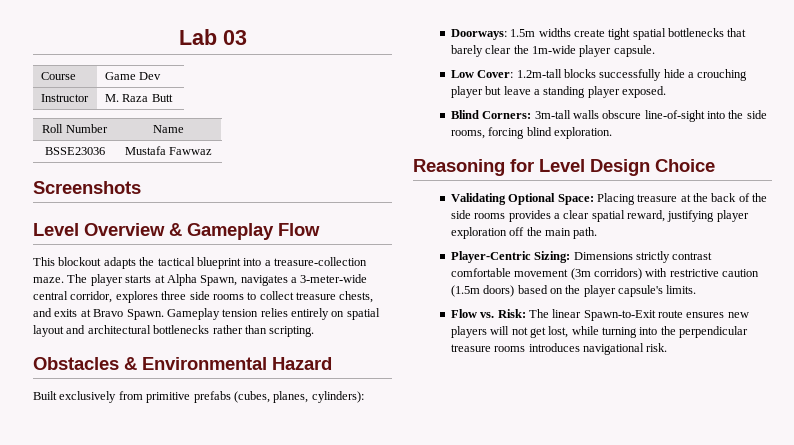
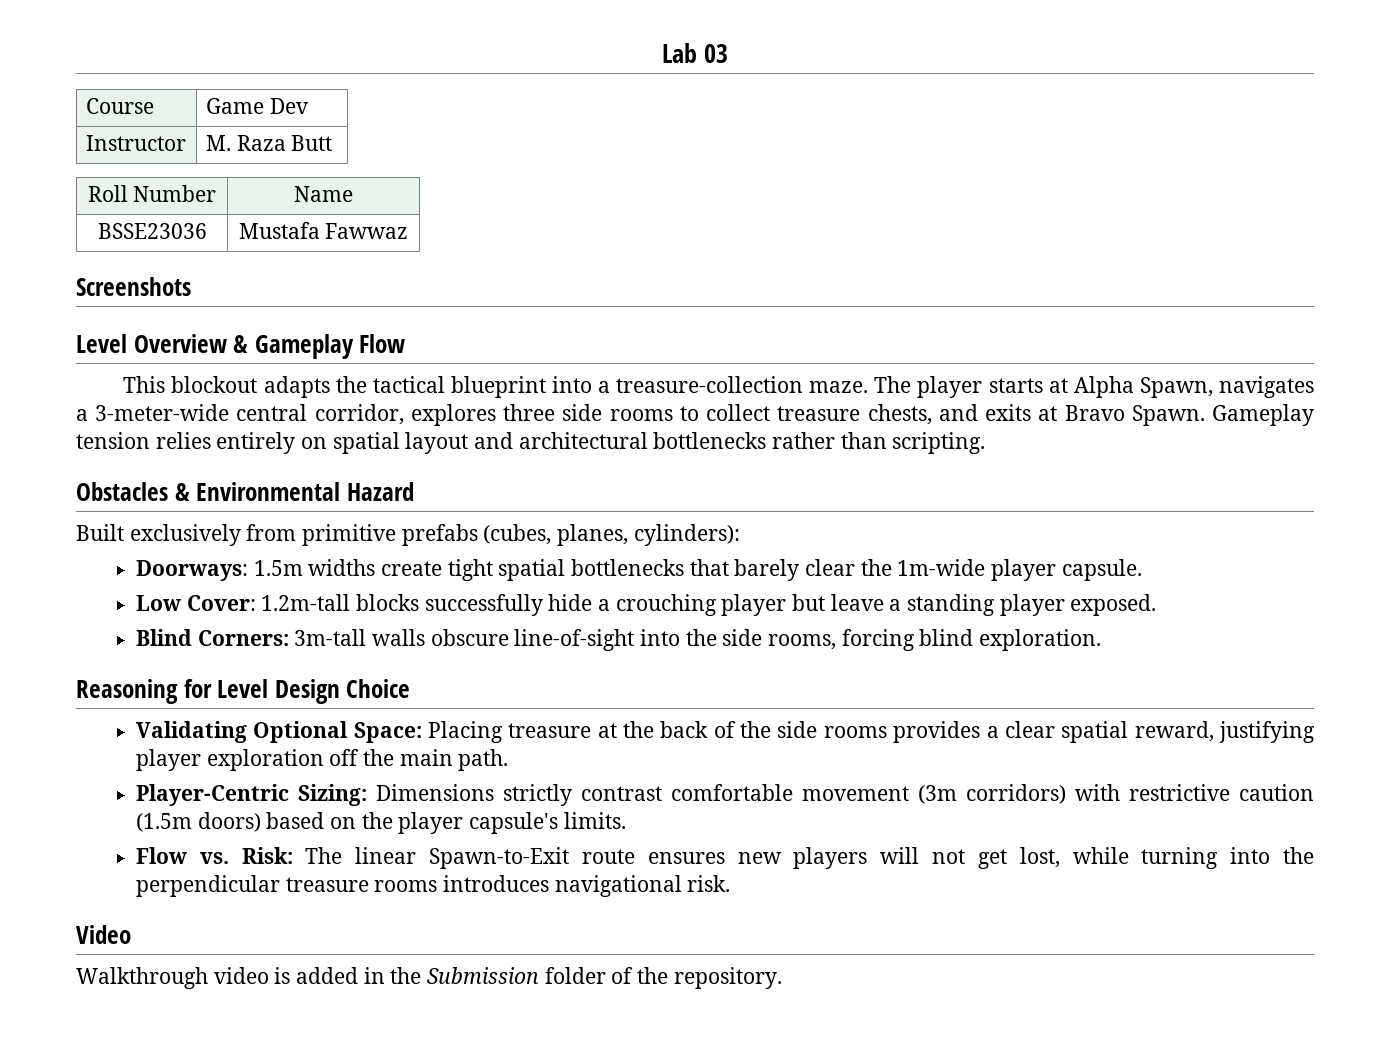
+ Video
+ Walkthrough video is added in the Submission folder of the repository.

